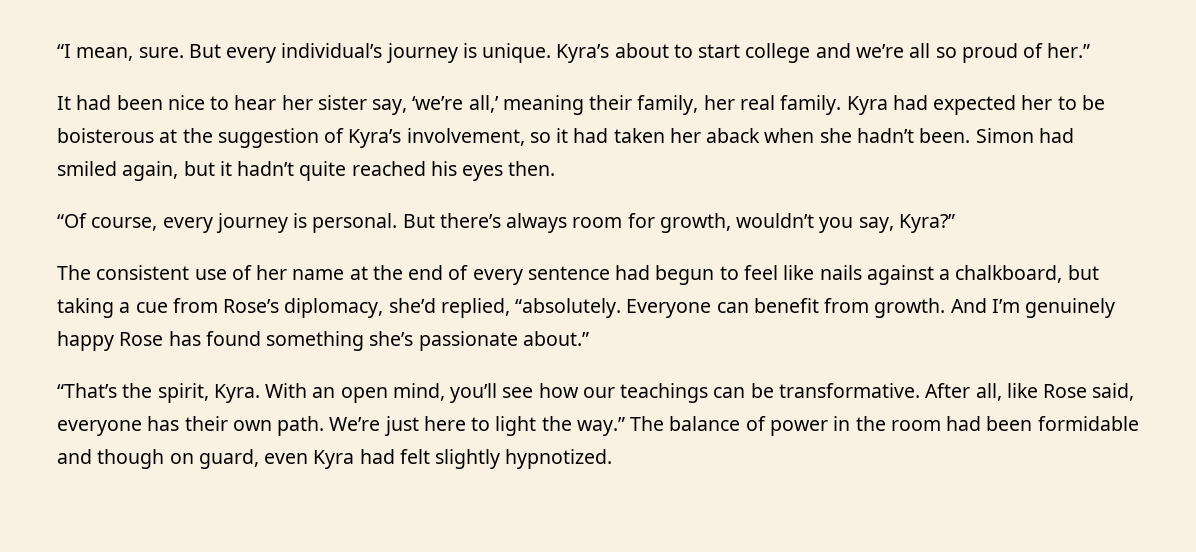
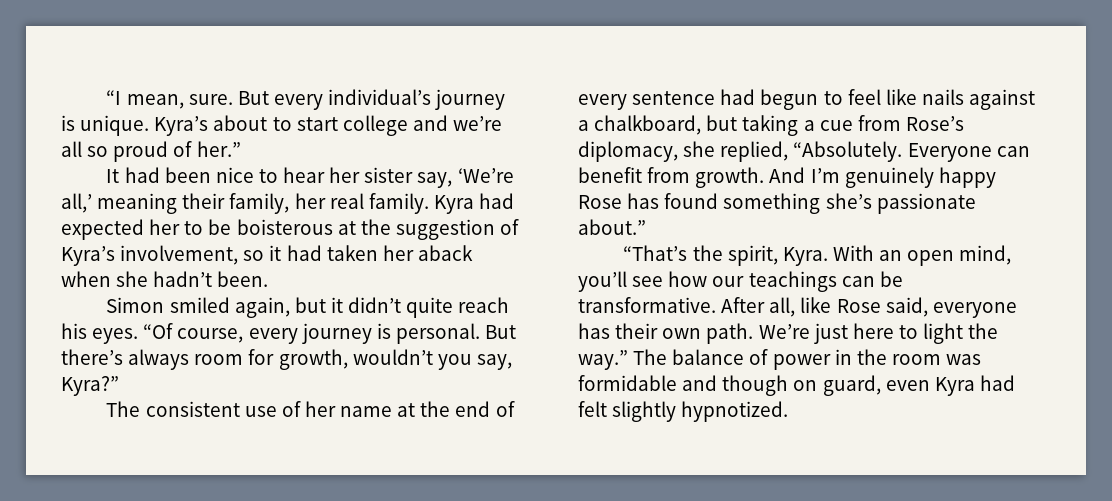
- It had been nice to hear her sister say, ‘we’re all,’ meaning their family, her real family.
+ It had been nice to hear her sister say, ‘We’re all,’ meaning their family, her real family.
- Kyra had expected her to be boisterous at the suggestion of Kyra’s involvement, so it had taken her aback when she hadn’t been. Simon had smiled again, but it hadn’t quite reached his eyes then.
- “Of course, every journey is personal.
+ Kyra had expected her to be boisterous at the suggestion of Kyra’s involvement, so it had taken her aback when she hadn’t been.
+ Simon smiled again, but it didn’t quite reach his eyes. “Of course, every journey is personal.
- The consistent use of her name at the end of every sentence had begun to feel like nails against a chalkboard, but taking a cue from Rose’s diplomacy, she’d replied, “absolutely.
+ The consistent use of her name at the end of every sentence had begun to feel like nails against a chalkboard, but taking a cue from Rose’s diplomacy, she replied, “Absolutely.
- The balance of power in the room had been formidable and though on guard, even Kyra had felt slightly hypnotized.
+ The balance of power in the room was formidable and though on guard, even Kyra had felt slightly hypnotized.

